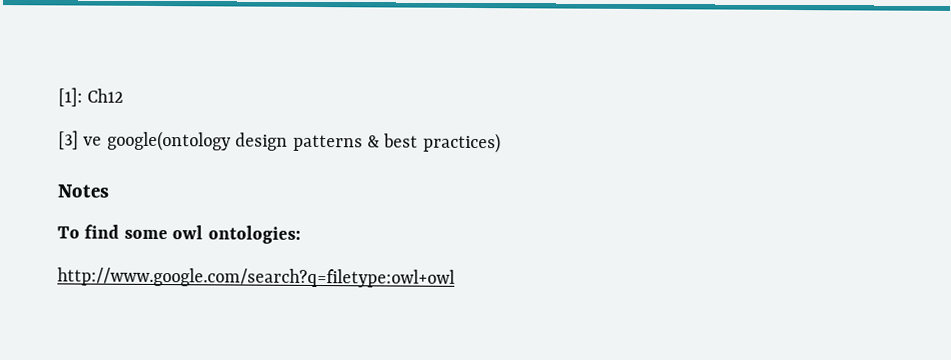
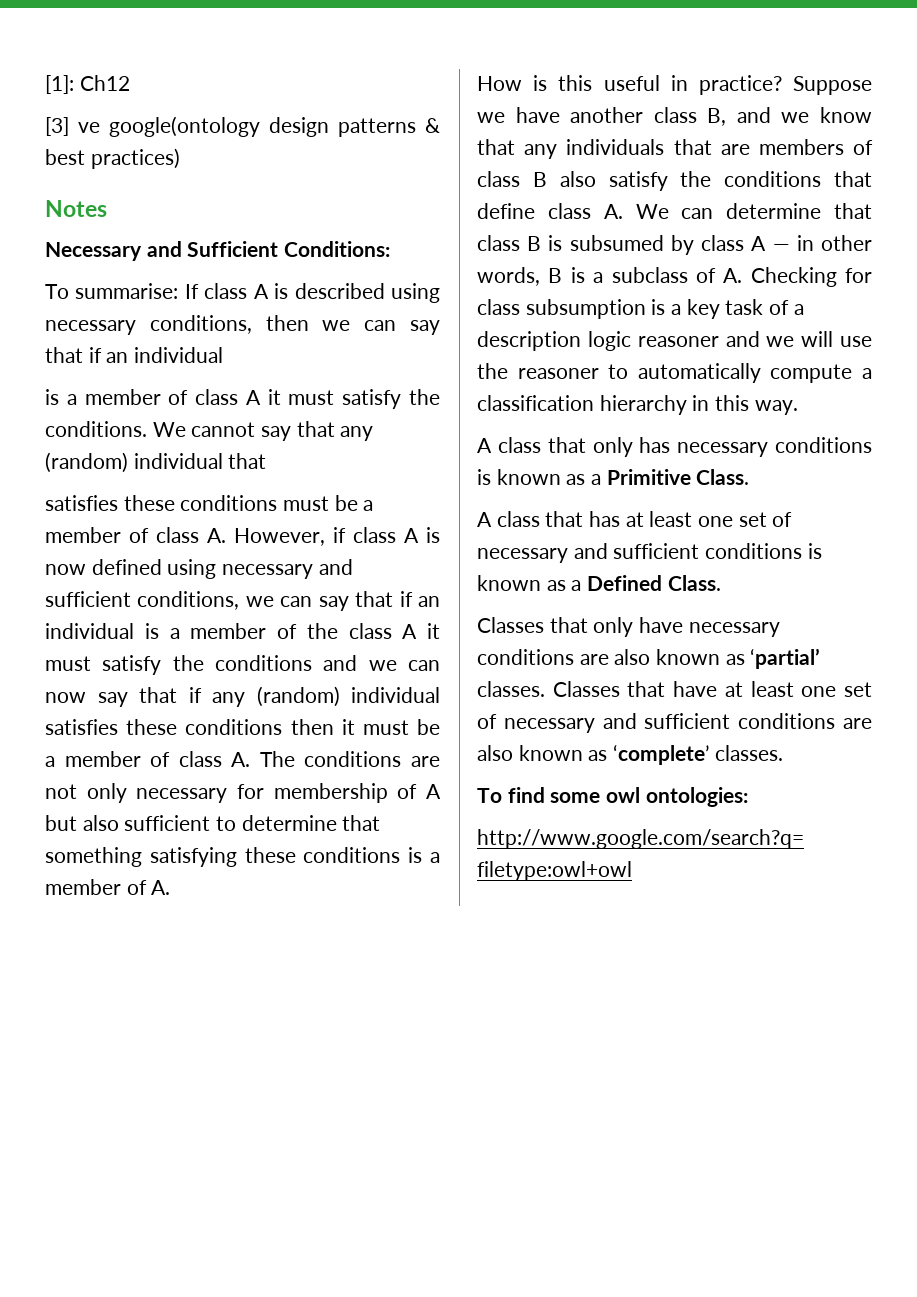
+ Necessary and Sufficient Conditions:
+ To summarise: If class A is described using necessary conditions, then we can say that if an individual
+ is a member of class A it must satisfy the conditions. We cannot say that any (random) individual that
+ satisfies these conditions must be a member of class A. However, if class A is now defined using necessary and sufficient conditions, we can say that if an individual is a member of the class A it must satisfy the conditions and we can now say that if any (random) individual satisfies these conditions then it must be a member of class A. The conditions are not only necessary for membership of A but also sufficient to determine that something satisfying these conditions is a member of A.
+ How is this useful in practice? Suppose we have another class B, and we know that any individuals that are members of class B also satisfy the conditions that define class A. We can determine that class B is subsumed by class A — in other words, B is a subclass of A. Checking for class subsumption is a key task of a description logic reasoner and we will use the reasoner to automatically compute a classification hierarchy in this way.
+ A class that only has necessary conditions is known as a Primitive Class.
+ A class that has at least one set of necessary and sufficient conditions is known as a Defined Class.
+ Classes that only have necessary conditions are also known as ‘partial’ classes. Classes that have at least one set of necessary and sufficient conditions are also known as ‘complete’ classes.

